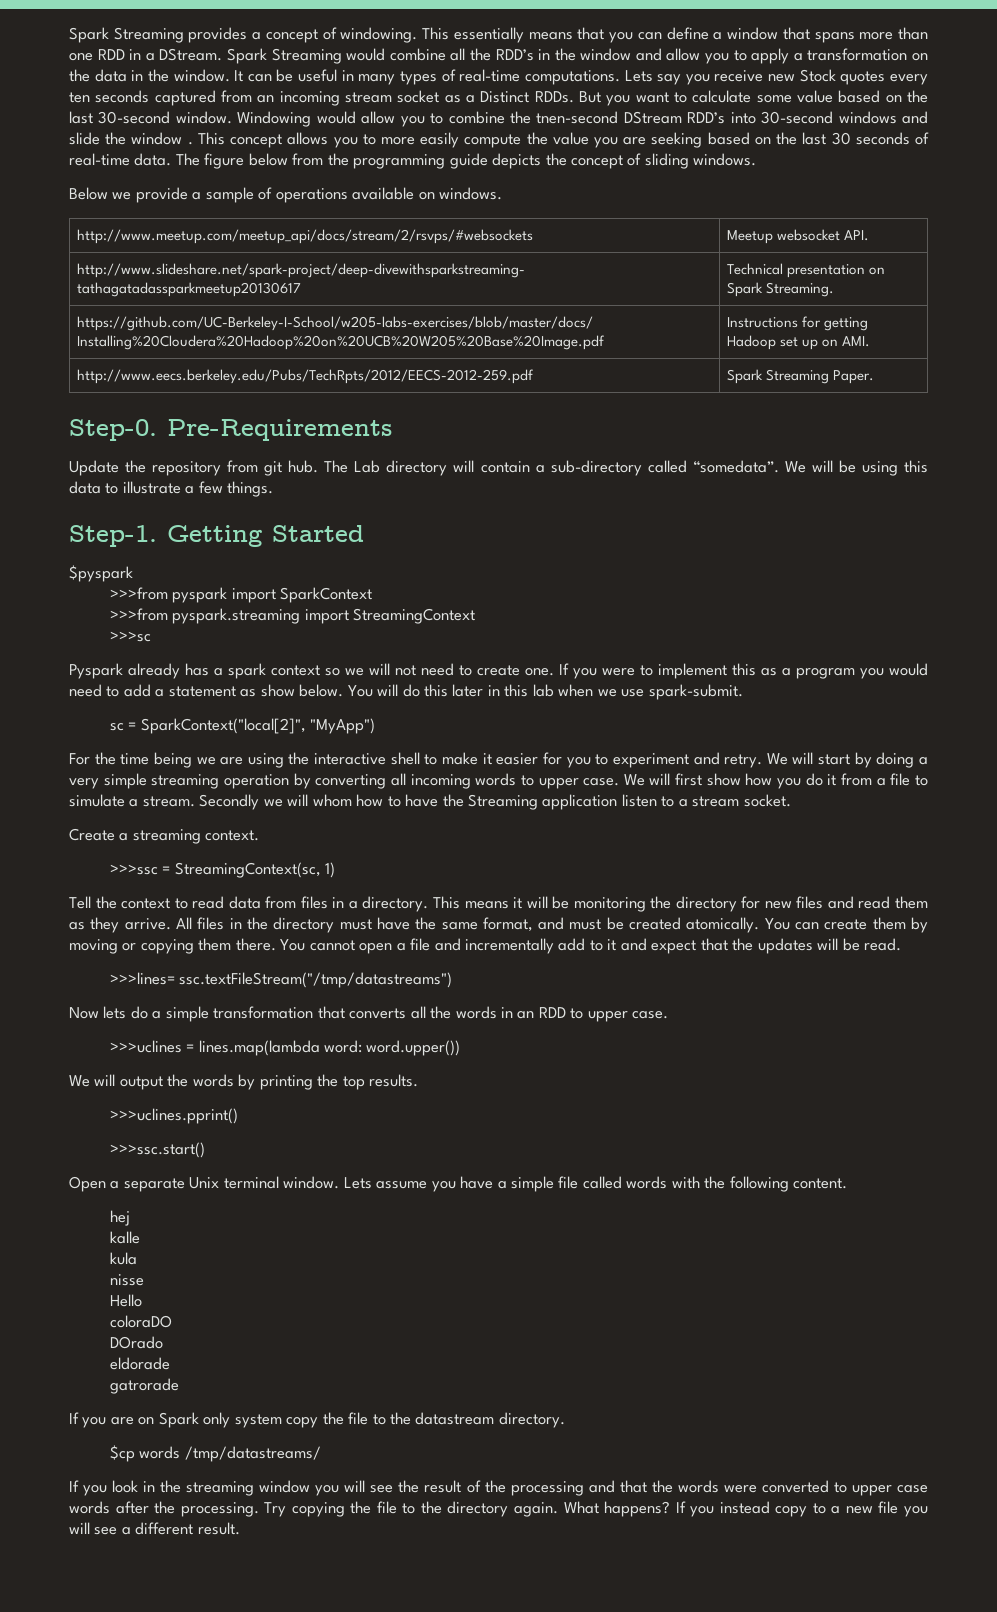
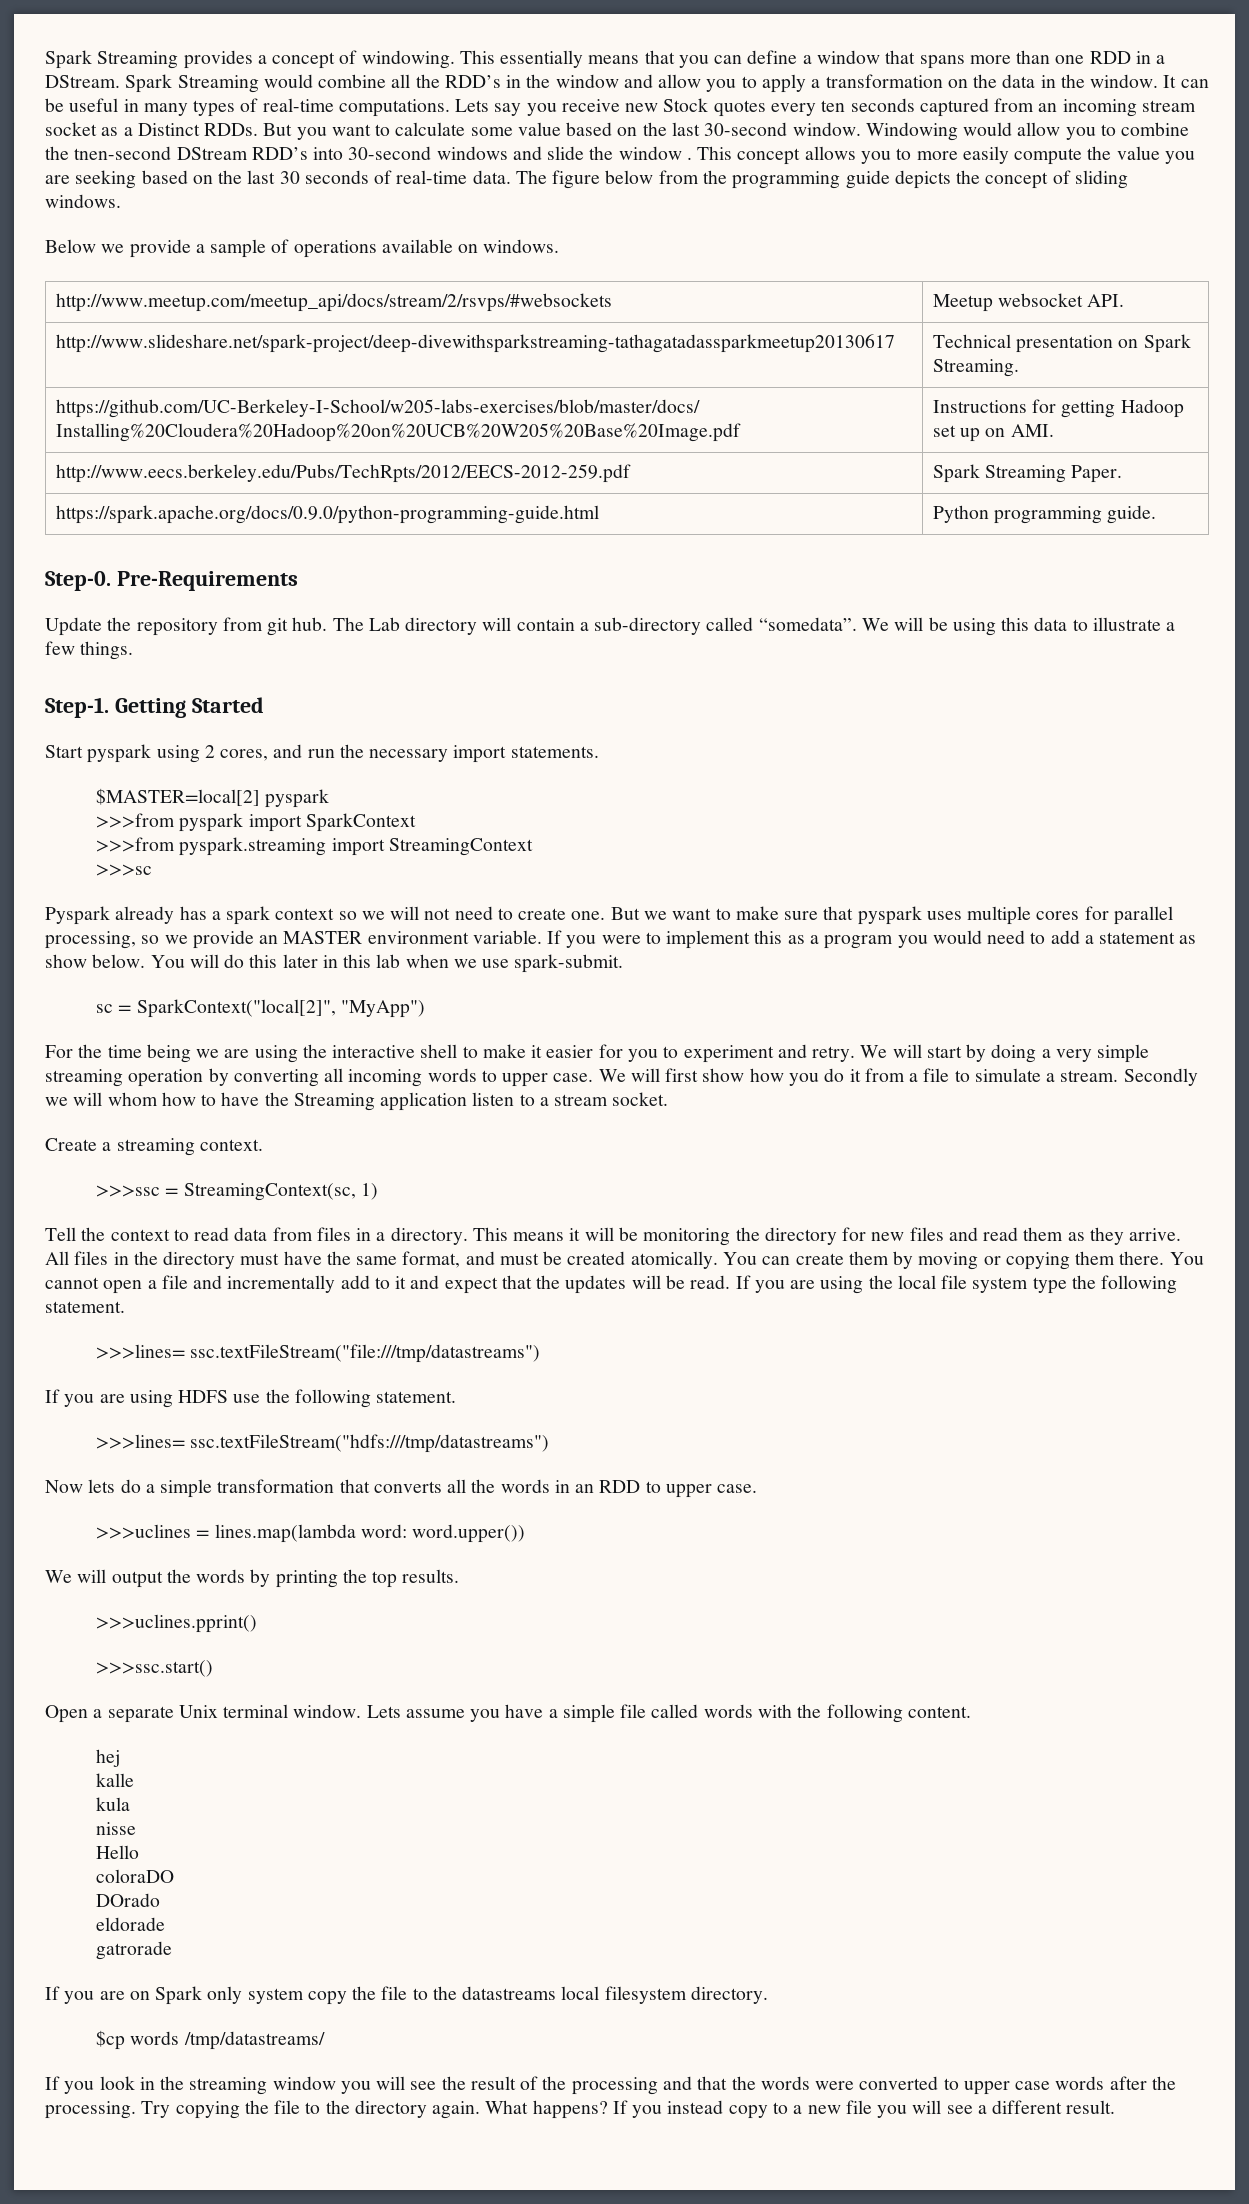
+ https://spark.apache.org/docs/0.9.0/python-programming-guide.html | Python programming guide.
- $pyspark
+ Start pyspark using 2 cores, and run the necessary import statements.
+ $MASTER=local[2] pyspark
+ But we want to make sure that pyspark uses multiple cores for parallel processing, so we provide an MASTER environment variable.
- You cannot open a file and incrementally add to it and expect that the updates will be read.
- >>>lines= ssc.textFileStream("/tmp/datastreams")
+ You cannot open a file and incrementally add to it and expect that the updates will be read. If you are using the local file system type the following statement.
+ >>>lines= ssc.textFileStream("file:///tmp/datastreams")
+ If you are using HDFS use the following statement.
+ >>>lines= ssc.textFileStream("hdfs:///tmp/datastreams")
- If you are on Spark only system copy the file to the datastream directory.
+ If you are on Spark only system copy the file to the datastreams local filesystem directory.

